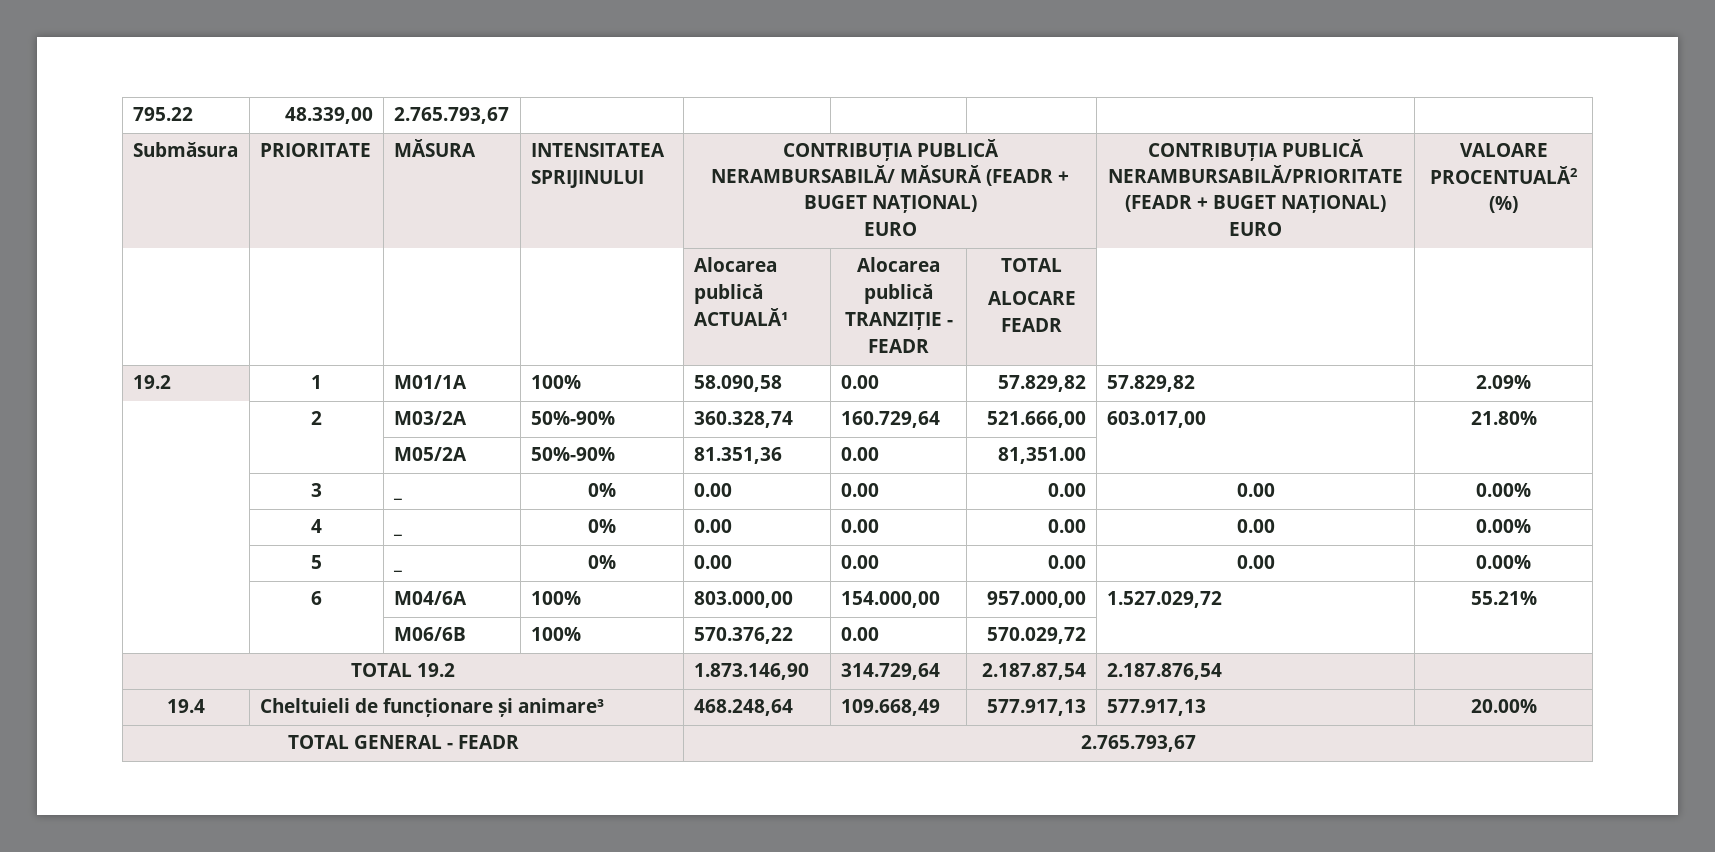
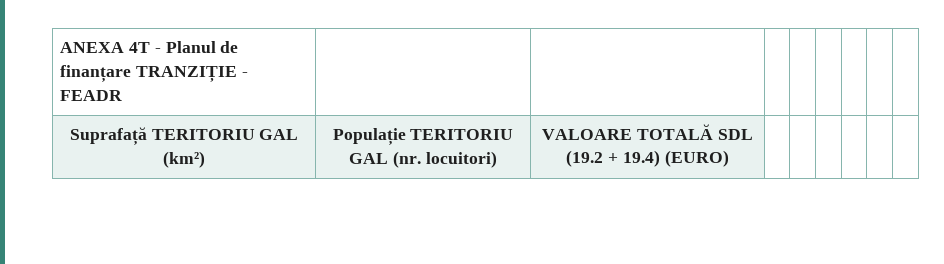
- 795.22 | 48.339,00 | 2.765.793,67 | | | | | |
- Submăsura | PRIORITATE | MĂSURA | INTENSITATEA SPRIJINULUI | CONTRIBUȚIA PUBLICĂ NERAMBURSABILĂ/ MĂSURĂ (FEADR + BUGET NAȚIONAL)
- EURO | CONTRIBUȚIA PUBLICĂ NERAMBURSABILĂ/PRIORITATE (FEADR + BUGET NAȚIONAL) EURO | VALOARE PROCENTUALĂ2 (%)
- | | | | Alocarea publică ACTUALĂ¹ | Alocarea publică TRANZIȚIE - FEADR | TOTAL
- ALOCARE FEADR | |
- 19.2 | 1 | M01/1A | 100% | 58.090,58 | 0.00 | 57.829,82 | 57.829,82 | 2.09%
- | 2 | M03/2A | 50%-90% | 360.328,74 | 160.729,64 | 521.666,00 | 603.017,00 | 21.80%
- | | M05/2A | 50%-90% | 81.351,36 | 0.00 | 81,351.00 | |
- | 3 | _ | 0% | 0.00 | 0.00 | 0.00 | 0.00 | 0.00%
- | 4 | _ | 0% | 0.00 | 0.00 | 0.00 | 0.00 | 0.00%
- | 5 | _ | 0% | 0.00 | 0.00 | 0.00 | 0.00 | 0.00%
- | 6 | M04/6A | 100% | 803.000,00 | 154.000,00 | 957.000,00 | 1.527.029,72 | 55.21%
- | | M06/6B | 100% | 570.376,22 | 0.00 | 570.029,72 | |
- TOTAL 19.2 | 1.873.146,90 | 314.729,64 | 2.187.87,54 | 2.187.876,54 |
- 19.4 | Cheltuieli de funcționare și animare³ | 468.248,64 | 109.668,49 | 577.917,13 | 577.917,13 | 20.00%
- TOTAL GENERAL - FEADR | 2.765.793,67
+ ANEXA 4T - Planul de finanțare TRANZIȚIE - FEADR | | | | | | | |
+ Suprafață TERITORIU GAL (km²) | Populație TERITORIU GAL (nr. locuitori) | VALOARE TOTALĂ SDL (19.2 + 19.4) (EURO) | | | | | |

